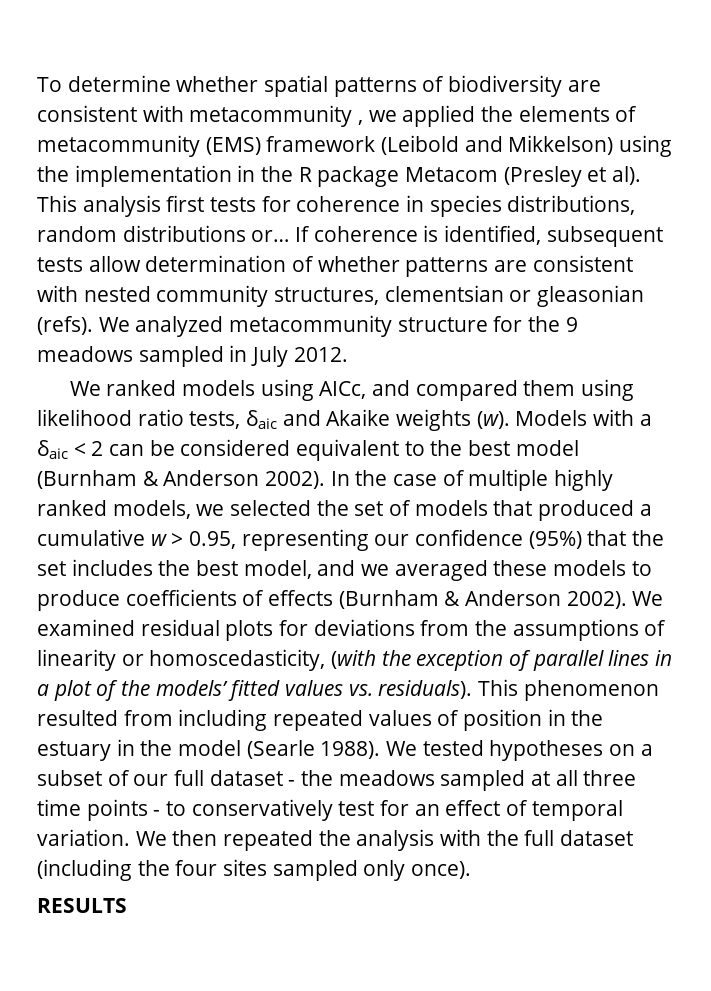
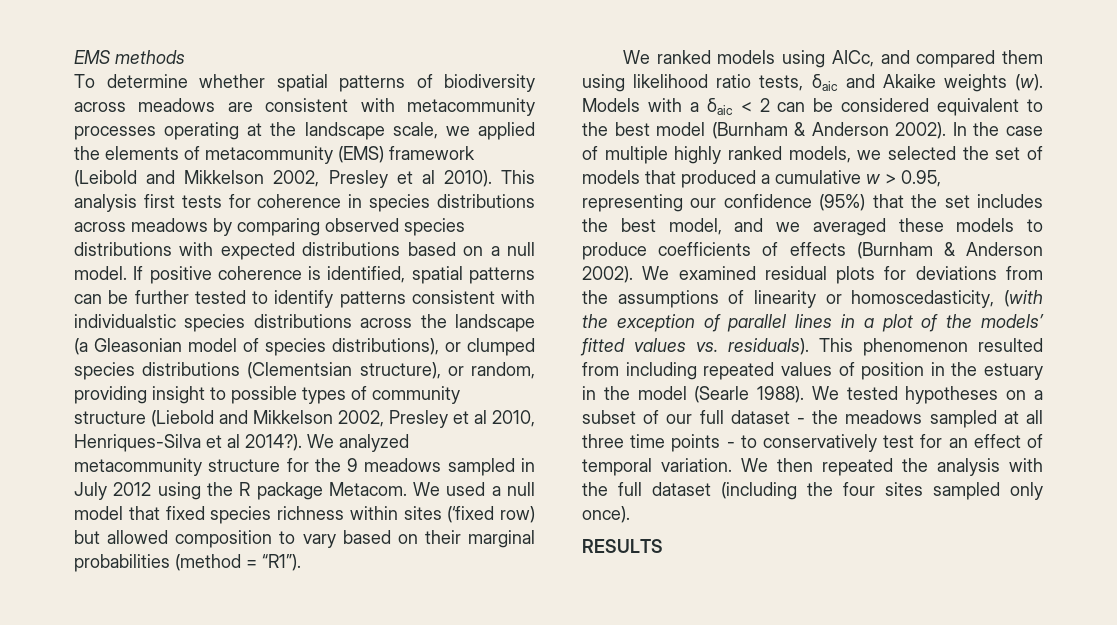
+ EMS methods
- To determine whether spatial patterns of biodiversity are consistent with metacommunity , we applied the elements of metacommunity (EMS) framework (Leibold and Mikkelson) using the implementation in the R package Metacom (Presley et al).
+ To determine whether spatial patterns of biodiversity across meadows are consistent with metacommunity processes operating at the landscape scale, we applied the elements of metacommunity (EMS) framework (Leibold and Mikkelson 2002, Presley et al 2010).
- This analysis first tests for coherence in species distributions, random distributions or… If coherence is identified, subsequent tests allow determination of whether patterns are consistent with nested community structures, clementsian or gleasonian (refs).
+ This analysis first tests for coherence in species distributions across meadows by comparing observed species distributions with expected distributions based on a null model. If positive coherence is identified, spatial patterns can be further tested to identify patterns consistent with individualstic species distributions across the landscape (a Gleasonian model of species distributions), or clumped species distributions (Clementsian structure), or random, providing insight to possible types of community structure (Liebold and Mikkelson 2002, Presley et al 2010, Henriques-Silva et al 2014?).
- We analyzed metacommunity structure for the 9 meadows sampled in July 2012.
+ We analyzed metacommunity structure for the 9 meadows sampled in July 2012 using the R package Metacom. We used a null model that fixed species richness within sites (‘fixed row) but allowed composition to vary based on their marginal probabilities (method = “R1”).

